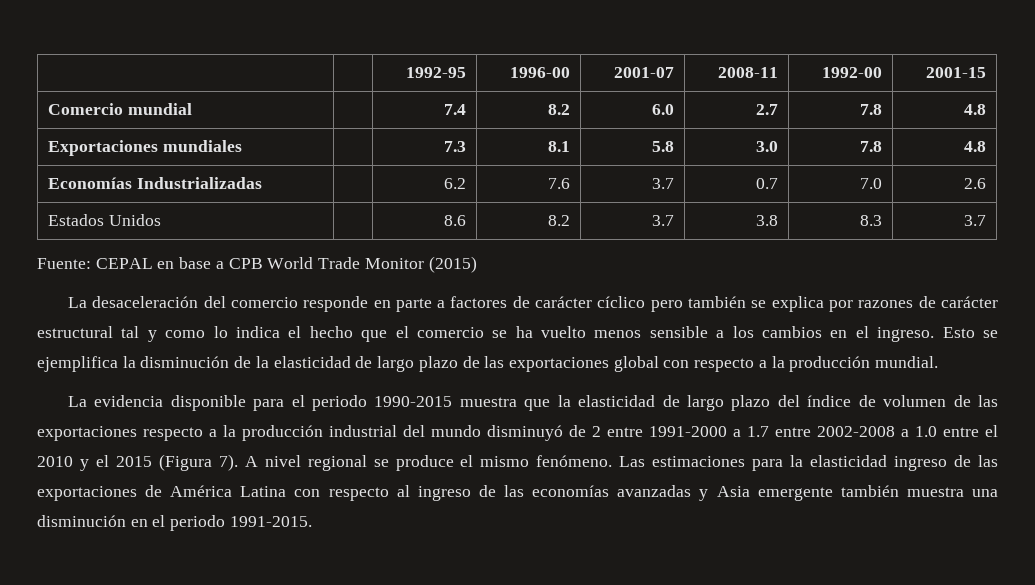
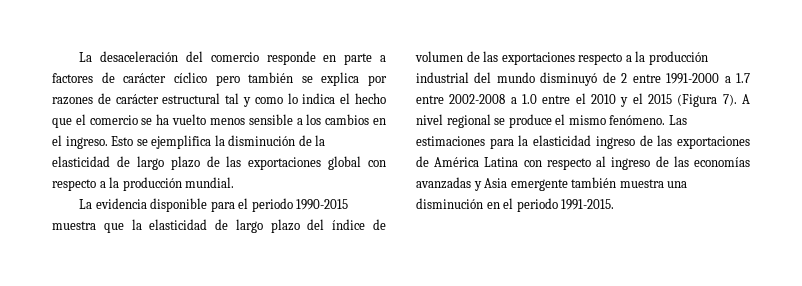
- | | 1992-95 | 1996-00 | 2001-07 | 2008-11 | 1992-00 | 2001-15
- Comercio mundial | | 7.4 | 8.2 | 6.0 | 2.7 | 7.8 | 4.8
- Exportaciones mundiales | | 7.3 | 8.1 | 5.8 | 3.0 | 7.8 | 4.8
- Economías Industrializadas | | 6.2 | 7.6 | 3.7 | 0.7 | 7.0 | 2.6
- Estados Unidos | | 8.6 | 8.2 | 3.7 | 3.8 | 8.3 | 3.7
- Fuente: CEPAL en base a CPB World Trade Monitor (2015)

